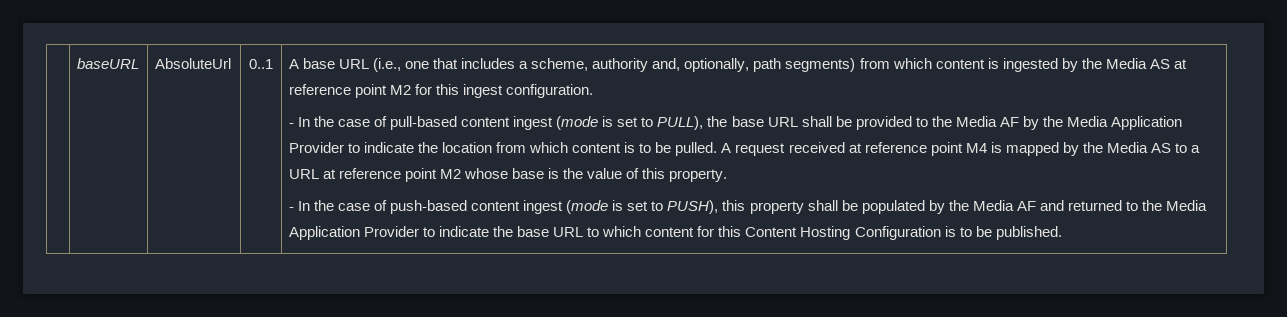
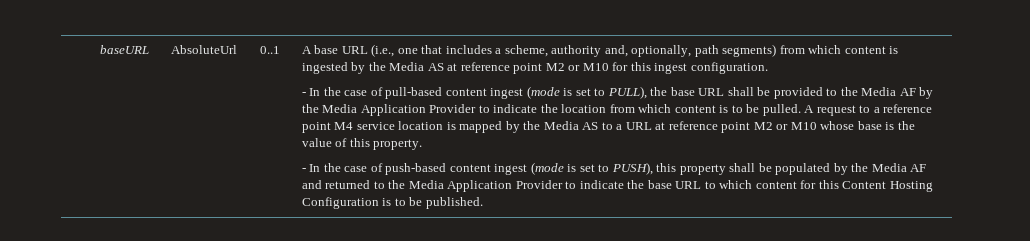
- A base URL (i.e., one that includes a scheme, authority and, optionally, path segments) from which content is ingested by the Media AS at reference point M2 for this ingest configuration.
+ A base URL (i.e., one that includes a scheme, authority and, optionally, path segments) from which content is ingested by the Media AS at reference point M2 or M10 for this ingest configuration.
- A request received at reference point M4 is mapped by the Media AS to a URL at reference point M2 whose base is the value of this property.
+ A request to a reference point M4 service location is mapped by the Media AS to a URL at reference point M2 or M10 whose base is the value of this property.

